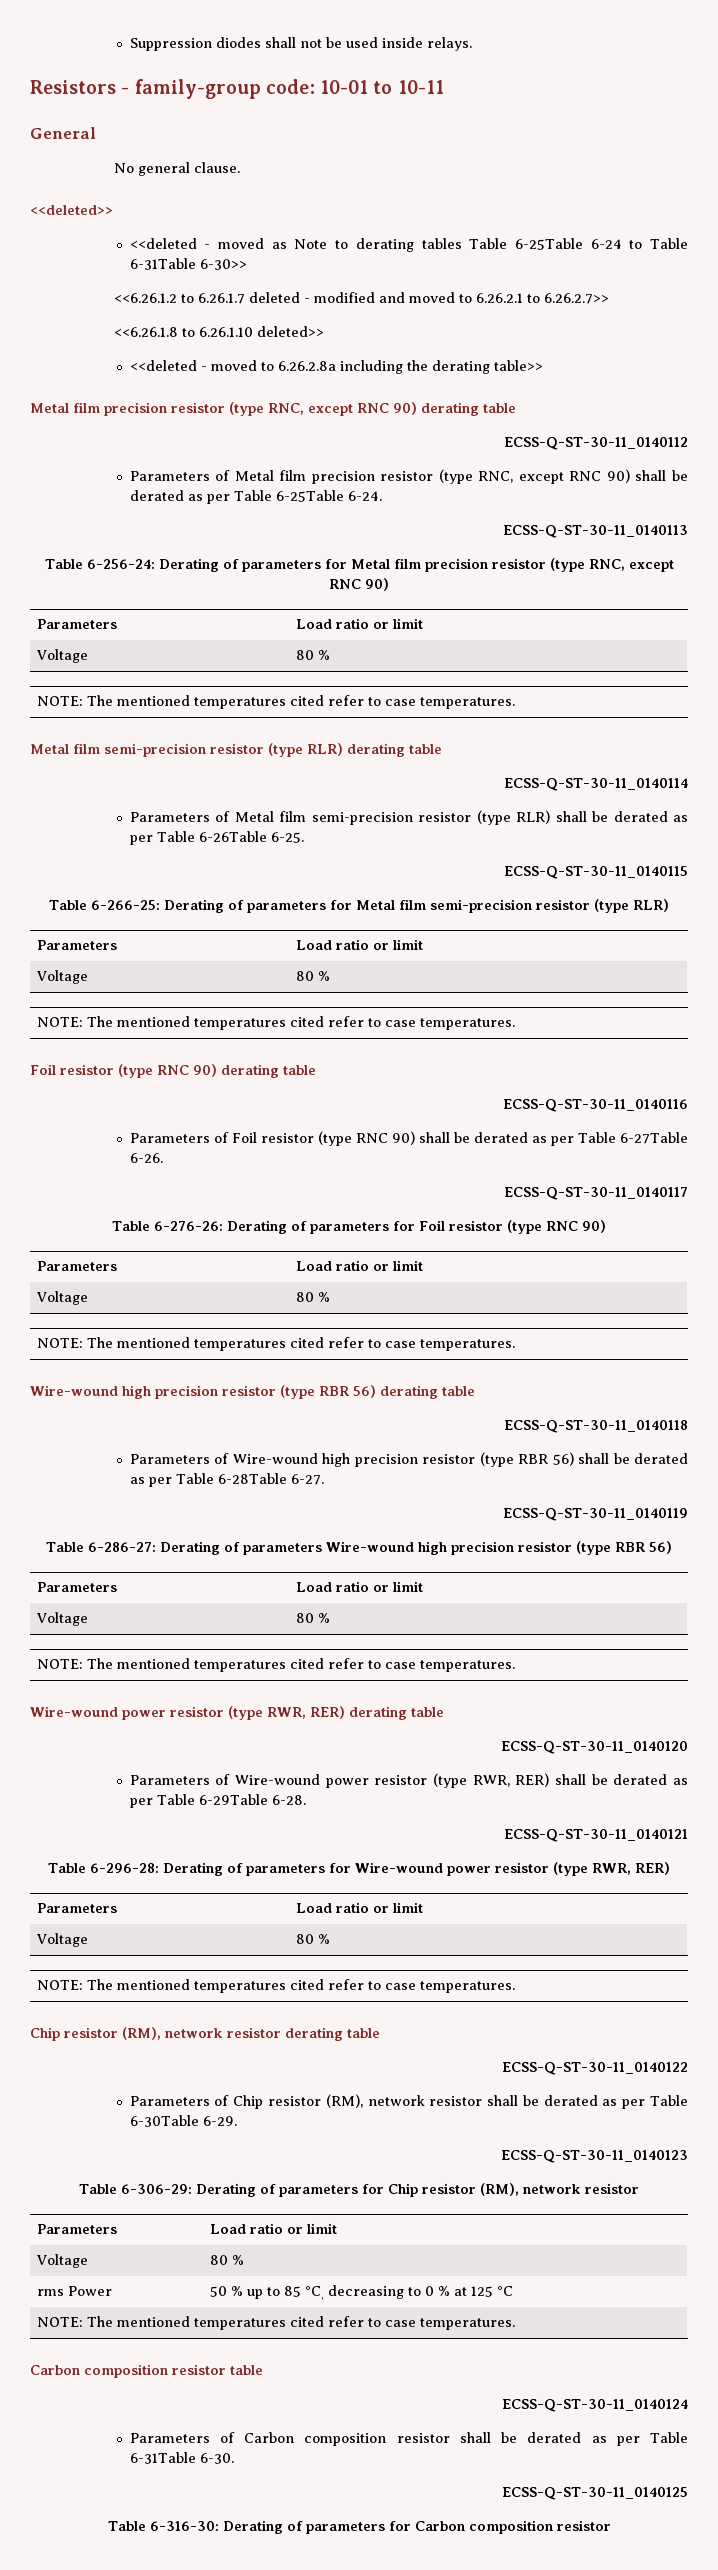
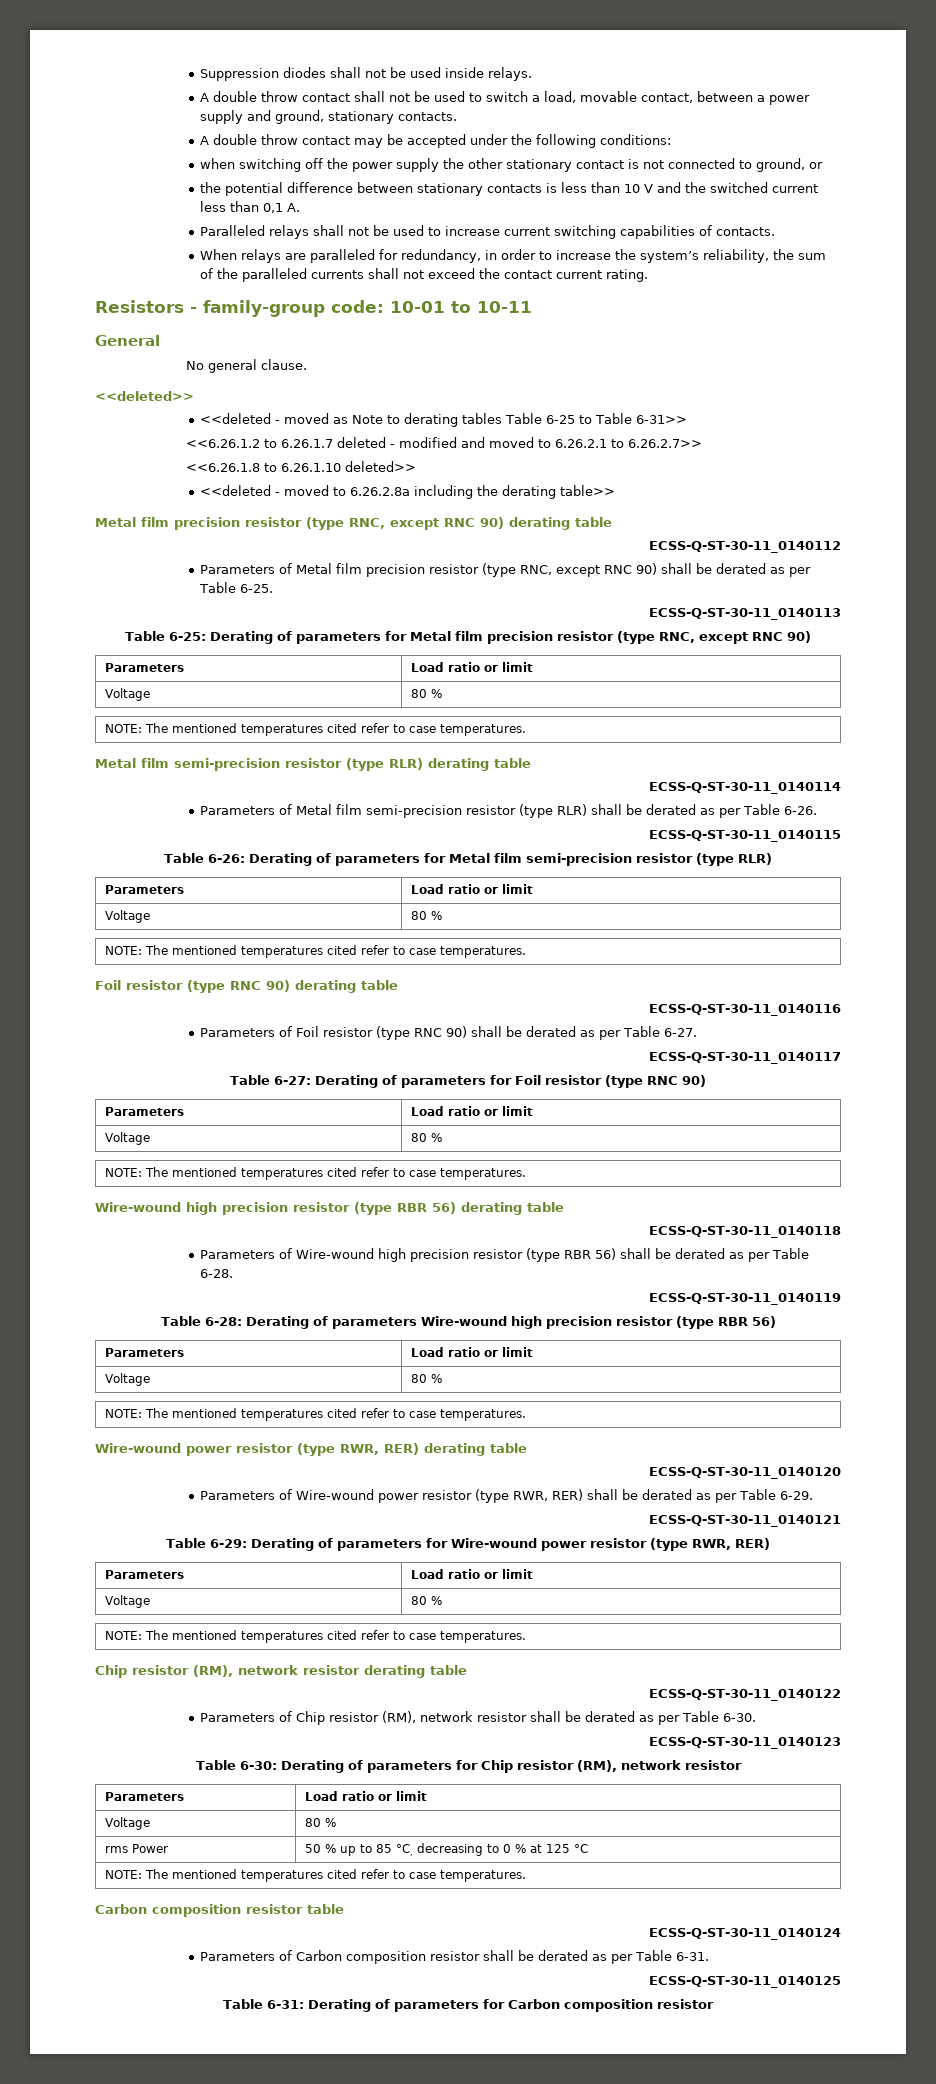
+ A double throw contact shall not be used to switch a load, movable contact, between a power supply and ground, stationary contacts.
+ A double throw contact may be accepted under the following conditions:
+ when switching off the power supply the other stationary contact is not connected to ground, or
+ the potential difference between stationary contacts is less than 10 V and the switched current less than 0,1 A.
+ Paralleled relays shall not be used to increase current switching capabilities of contacts.
+ When relays are paralleled for redundancy, in order to increase the system’s reliability, the sum of the paralleled currents shall not exceed the contact current rating.
- <<deleted - moved as Note to derating tables Table 6-25Table 6-24 to Table 6-31Table 6-30>>
+ <<deleted - moved as Note to derating tables Table 6-25 to Table 6-31>>
- Parameters of Metal film precision resistor (type RNC, except RNC 90) shall be derated as per Table 6-25Table 6-24.
+ Parameters of Metal film precision resistor (type RNC, except RNC 90) shall be derated as per Table 6-25.
- Table 6-256-24: Derating of parameters for Metal film precision resistor (type RNC, except RNC 90)
+ Table 6-25: Derating of parameters for Metal film precision resistor (type RNC, except RNC 90)
- Parameters of Metal film semi-precision resistor (type RLR) shall be derated as per Table 6-26Table 6-25.
+ Parameters of Metal film semi-precision resistor (type RLR) shall be derated as per Table 6-26.
- Table 6-266-25: Derating of parameters for Metal film semi-precision resistor (type RLR)
+ Table 6-26: Derating of parameters for Metal film semi-precision resistor (type RLR)
- Parameters of Foil resistor (type RNC 90) shall be derated as per Table 6-27Table 6-26.
+ Parameters of Foil resistor (type RNC 90) shall be derated as per Table 6-27.
- Table 6-276-26: Derating of parameters for Foil resistor (type RNC 90)
+ Table 6-27: Derating of parameters for Foil resistor (type RNC 90)
- Parameters of Wire-wound high precision resistor (type RBR 56) shall be derated as per Table 6-28Table 6-27.
+ Parameters of Wire-wound high precision resistor (type RBR 56) shall be derated as per Table 6-28.
- Table 6-286-27: Derating of parameters Wire-wound high precision resistor (type RBR 56)
+ Table 6-28: Derating of parameters Wire-wound high precision resistor (type RBR 56)
- Parameters of Wire-wound power resistor (type RWR, RER) shall be derated as per Table 6-29Table 6-28.
+ Parameters of Wire-wound power resistor (type RWR, RER) shall be derated as per Table 6-29.
- Table 6-296-28: Derating of parameters for Wire-wound power resistor (type RWR, RER)
+ Table 6-29: Derating of parameters for Wire-wound power resistor (type RWR, RER)
- Parameters of Chip resistor (RM), network resistor shall be derated as per Table 6-30Table 6-29.
+ Parameters of Chip resistor (RM), network resistor shall be derated as per Table 6-30.
- Table 6-306-29: Derating of parameters for Chip resistor (RM), network resistor
+ Table 6-30: Derating of parameters for Chip resistor (RM), network resistor
- Parameters of Carbon composition resistor shall be derated as per Table 6-31Table 6-30.
+ Parameters of Carbon composition resistor shall be derated as per Table 6-31.
- Table 6-316-30: Derating of parameters for Carbon composition resistor
+ Table 6-31: Derating of parameters for Carbon composition resistor

